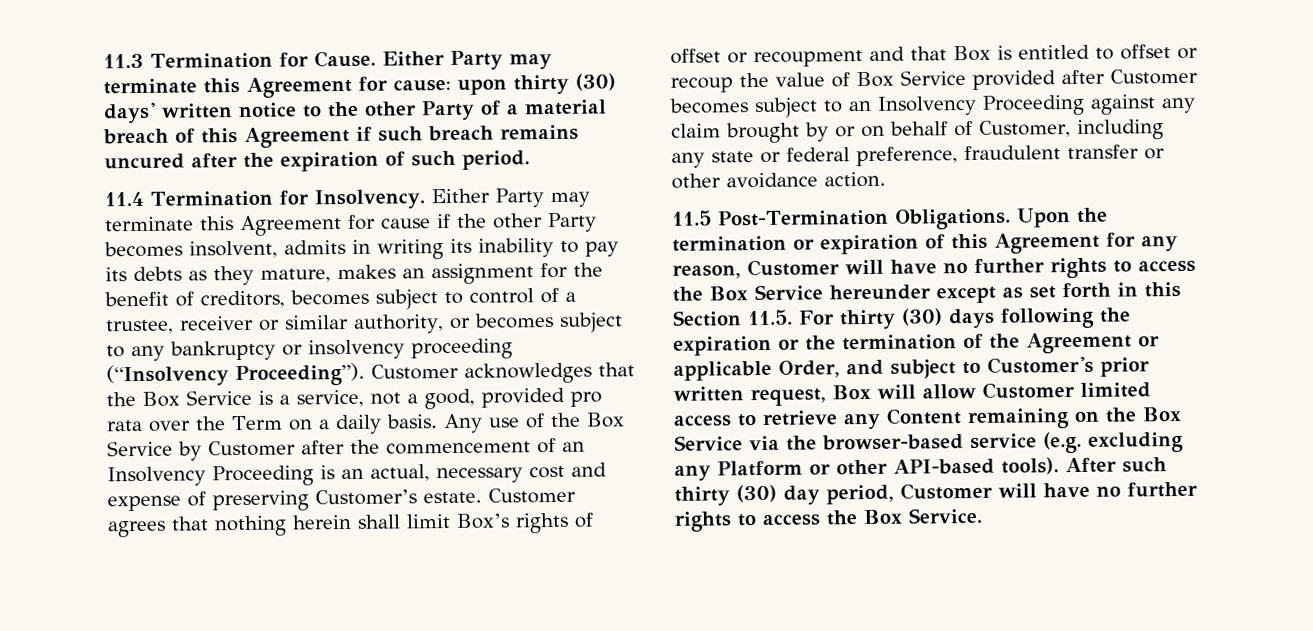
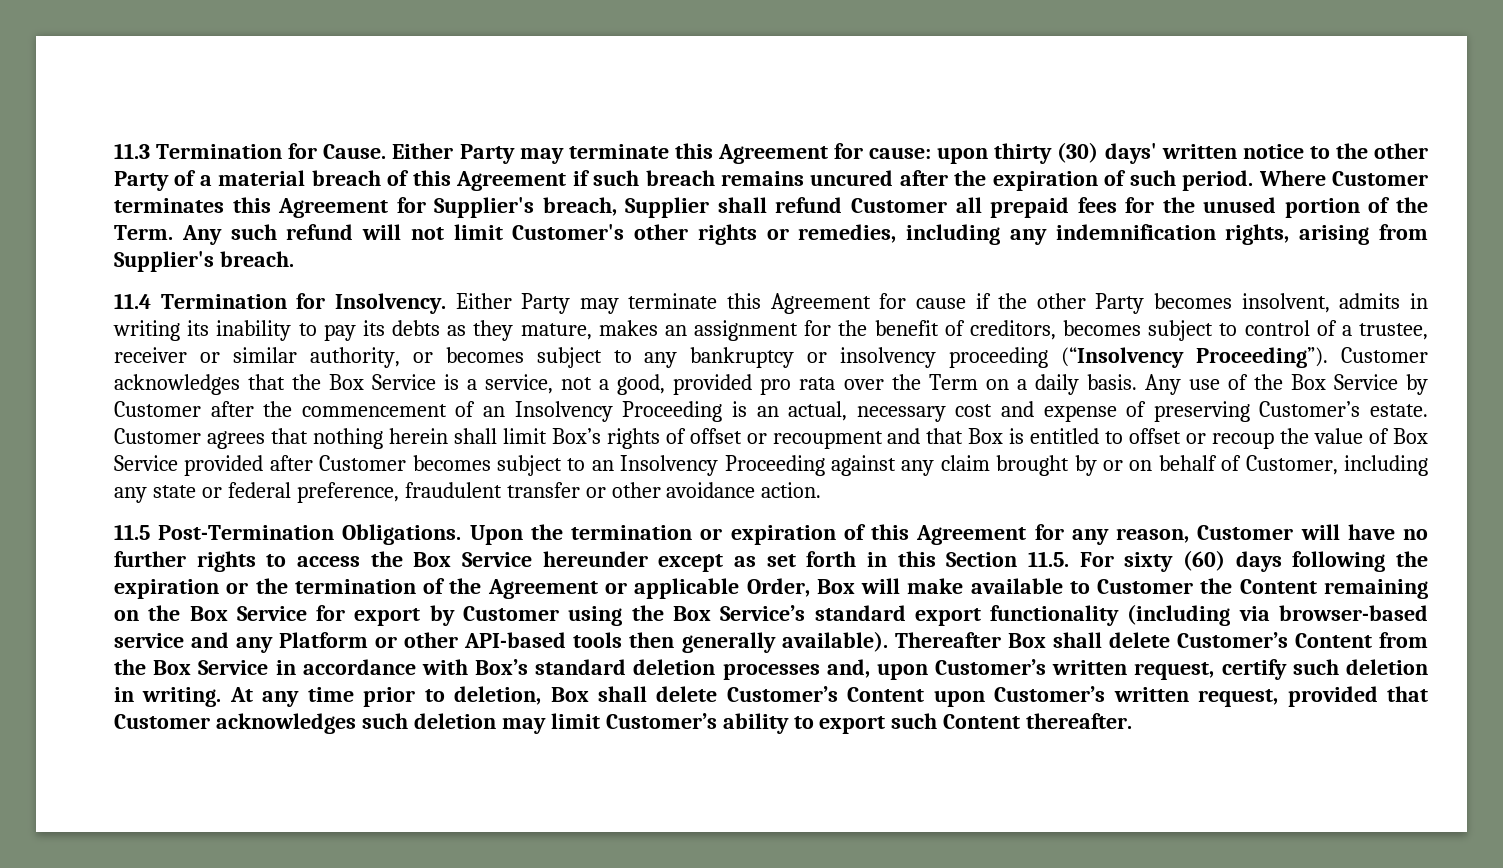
+ Where Customer terminates this Agreement for Supplier's breach, Supplier shall refund Customer all prepaid fees for the unused portion of the Term. Any such refund will not limit Customer's other rights or remedies, including any indemnification rights, arising from Supplier's breach.
- Upon the termination or expiration of this Agreement for any reason, Customer will have no further rights to access the Box Service hereunder except as set forth in this Section 11.5. For thirty (30) days following the expiration or the termination of the Agreement or applicable Order, and subject to Customer's prior written request, Box will allow Customer limited access to retrieve any Content remaining on the Box Service via the browser-based service (e.g. excluding any Platform or other API-based tools). After such thirty (30) day period, Customer will have no further rights to access the Box Service.
+ Upon the termination or expiration of this Agreement for any reason, Customer will have no further rights to access the Box Service hereunder except as set forth in this Section 11.5. For sixty (60) days following the expiration or the termination of the Agreement or applicable Order, Box will make available to Customer the Content remaining on the Box Service for export by Customer using the Box Service’s standard export functionality (including via browser-based service and any Platform or other API-based tools then generally available). Thereafter Box shall delete Customer’s Content from the Box Service in accordance with Box’s standard deletion processes and, upon Customer’s written request, certify such deletion in writing. At any time prior to deletion, Box shall delete Customer’s Content upon Customer’s written request, provided that Customer acknowledges such deletion may limit Customer’s ability to export such Content thereafter.

